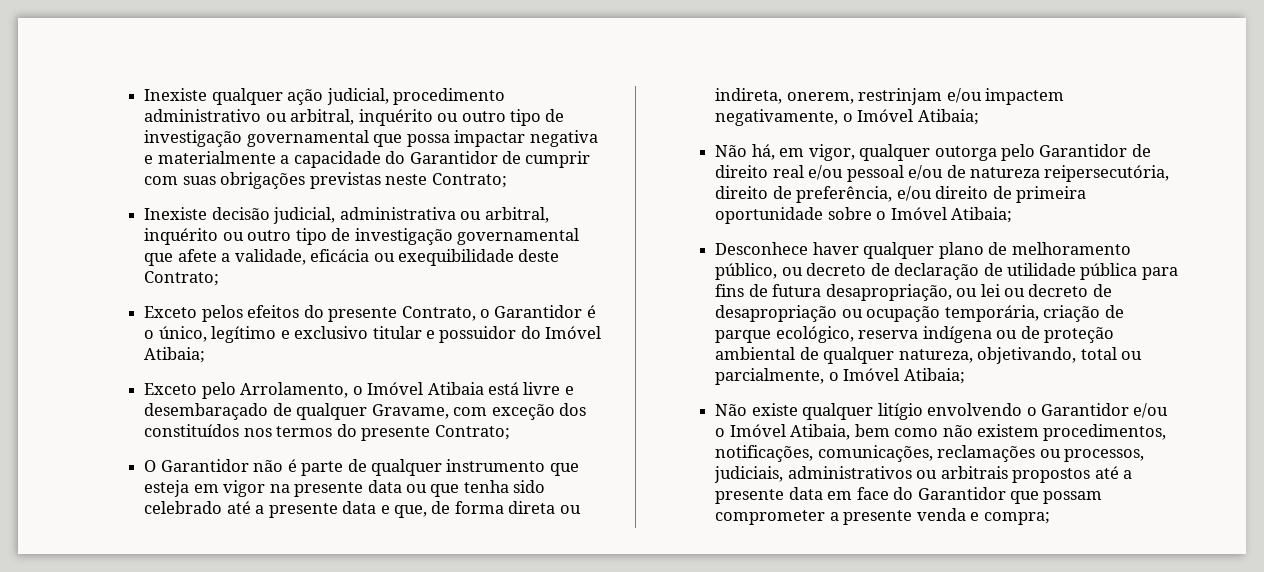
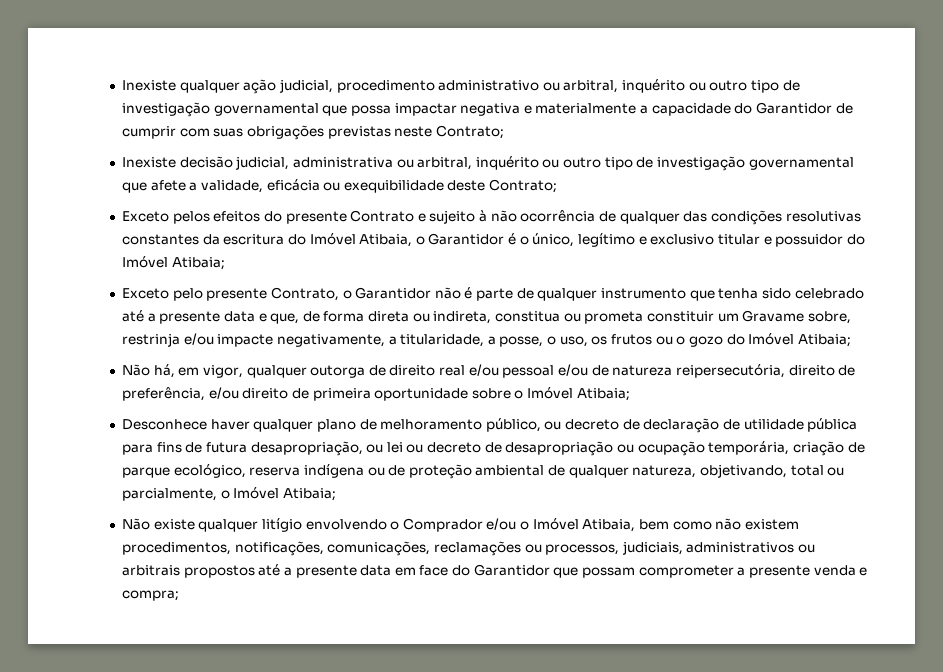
- Exceto pelos efeitos do presente Contrato, o Garantidor é o único, legítimo e exclusivo titular e possuidor do Imóvel Atibaia;
+ Exceto pelos efeitos do presente Contrato e sujeito à não ocorrência de qualquer das condições resolutivas constantes da escritura do Imóvel Atibaia, o Garantidor é o único, legítimo e exclusivo titular e possuidor do Imóvel Atibaia;
- Exceto pelo Arrolamento, o Imóvel Atibaia está livre e desembaraçado de qualquer Gravame, com exceção dos constituídos nos termos do presente Contrato;
- O Garantidor não é parte de qualquer instrumento que esteja em vigor na presente data ou que tenha sido celebrado até a presente data e que, de forma direta ou indireta, onerem, restrinjam e/ou impactem negativamente, o Imóvel Atibaia;
+ Exceto pelo presente Contrato, o Garantidor não é parte de qualquer instrumento que tenha sido celebrado até a presente data e que, de forma direta ou indireta, constitua ou prometa constituir um Gravame sobre, restrinja e/ou impacte negativamente, a titularidade, a posse, o uso, os frutos ou o gozo do Imóvel Atibaia;
- Não há, em vigor, qualquer outorga pelo Garantidor de direito real e/ou pessoal e/ou de natureza reipersecutória, direito de preferência, e/ou direito de primeira oportunidade sobre o Imóvel Atibaia;
+ Não há, em vigor, qualquer outorga de direito real e/ou pessoal e/ou de natureza reipersecutória, direito de preferência, e/ou direito de primeira oportunidade sobre o Imóvel Atibaia;
- Não existe qualquer litígio envolvendo o Garantidor e/ou o Imóvel Atibaia, bem como não existem procedimentos, notificações, comunicações, reclamações ou processos, judiciais, administrativos ou arbitrais propostos até a presente data em face do Garantidor que possam comprometer a presente venda e compra;
+ Não existe qualquer litígio envolvendo o Comprador e/ou o Imóvel Atibaia, bem como não existem procedimentos, notificações, comunicações, reclamações ou processos, judiciais, administrativos ou arbitrais propostos até a presente data em face do Garantidor que possam comprometer a presente venda e compra;

